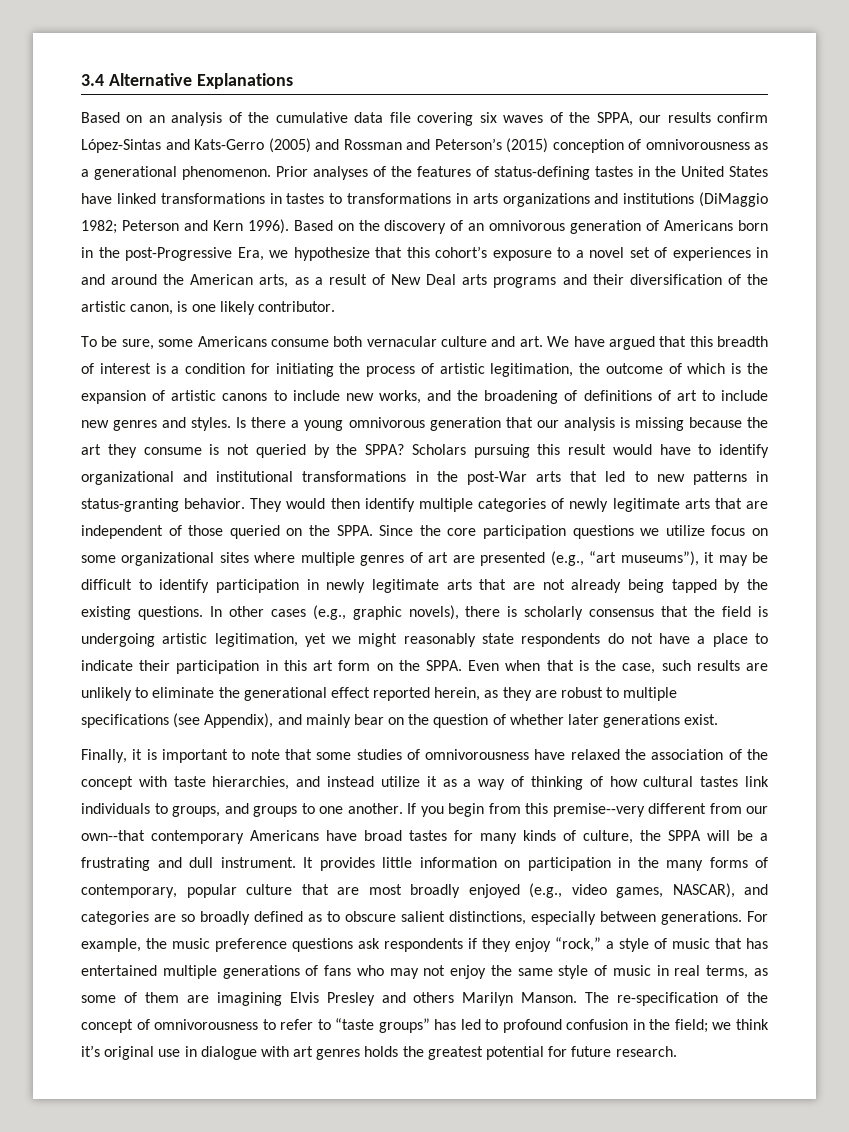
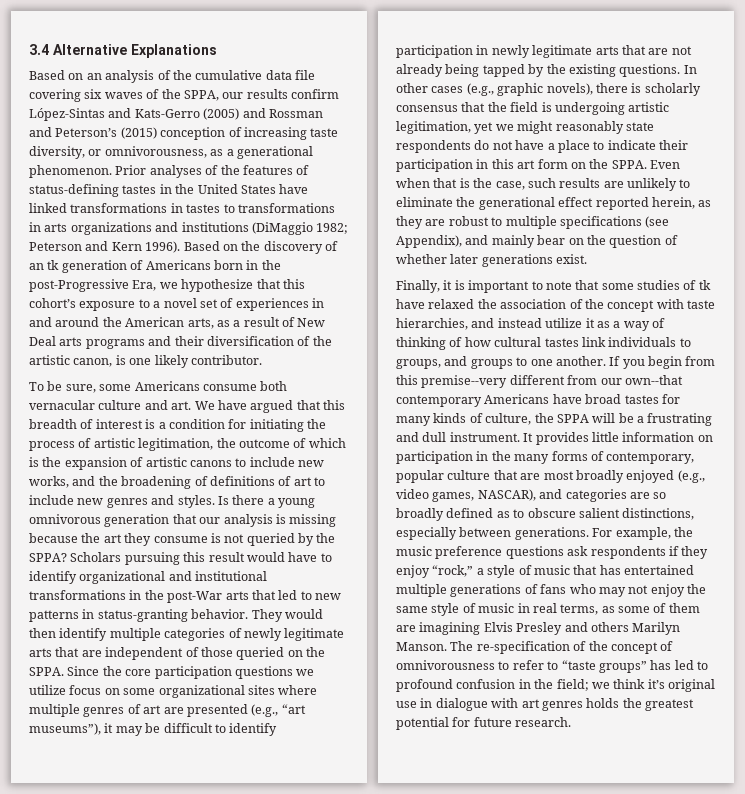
- Based on an analysis of the cumulative data file covering six waves of the SPPA, our results confirm López-Sintas and Kats-Gerro (2005) and Rossman and Peterson’s (2015) conception of omnivorousness as a generational phenomenon.
+ Based on an analysis of the cumulative data file covering six waves of the SPPA, our results confirm López-Sintas and Kats-Gerro (2005) and Rossman and Peterson’s (2015) conception of increasing taste diversity, or omnivorousness, as a generational phenomenon.
- Based on the discovery of an omnivorous generation of Americans born in the post-Progressive Era, we hypothesize that this cohort’s exposure to a novel set of experiences in and around the American arts, as a result of New Deal arts programs and their diversification of the artistic canon, is one likely contributor.
+ Based on the discovery of an tk generation of Americans born in the post-Progressive Era, we hypothesize that this cohort’s exposure to a novel set of experiences in and around the American arts, as a result of New Deal arts programs and their diversification of the artistic canon, is one likely contributor.
- Finally, it is important to note that some studies of omnivorousness have relaxed the association of the concept with taste hierarchies, and instead utilize it as a way of thinking of how cultural tastes link individuals to groups, and groups to one another.
+ Finally, it is important to note that some studies of tk have relaxed the association of the concept with taste hierarchies, and instead utilize it as a way of thinking of how cultural tastes link individuals to groups, and groups to one another.

